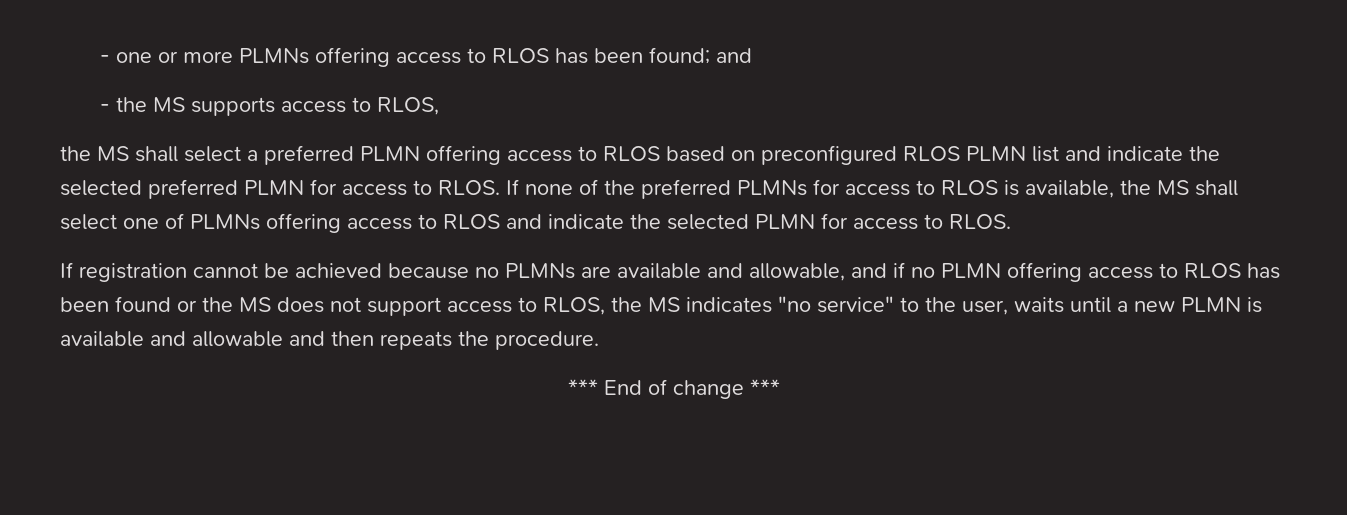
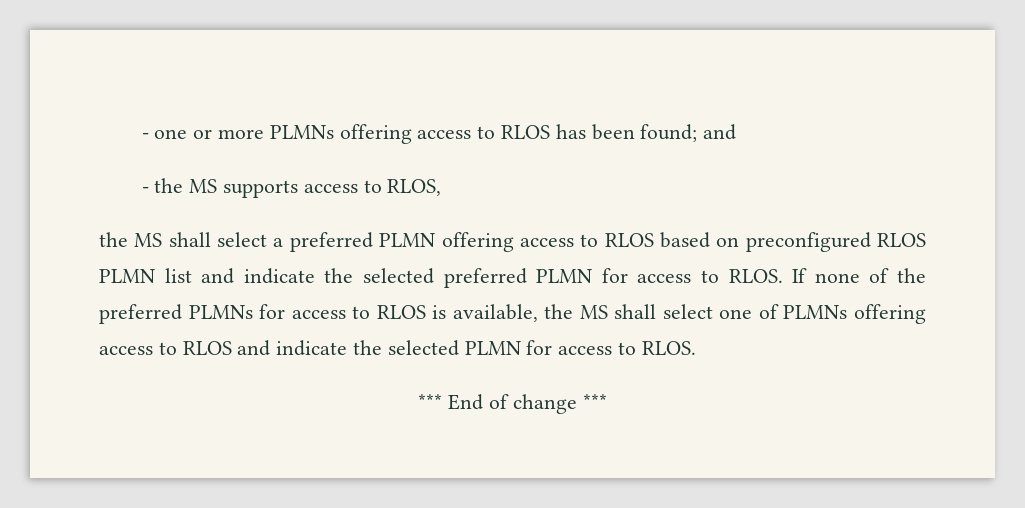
- If registration cannot be achieved because no PLMNs are available and allowable, and if no PLMN offering access to RLOS has been found or the MS does not support access to RLOS, the MS indicates "no service" to the user, waits until a new PLMN is available and allowable and then repeats the procedure.

